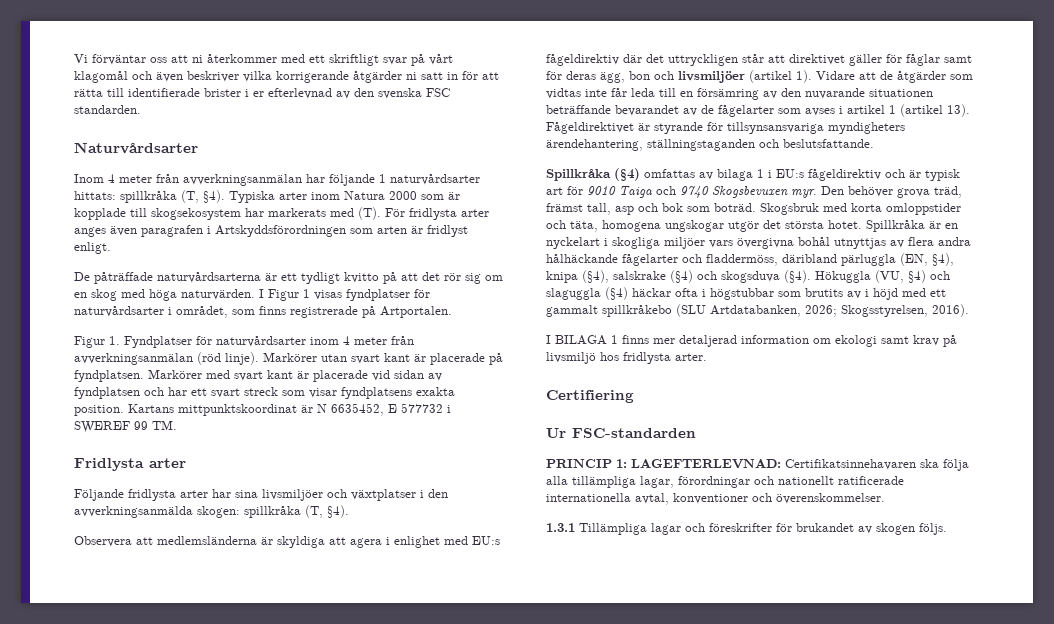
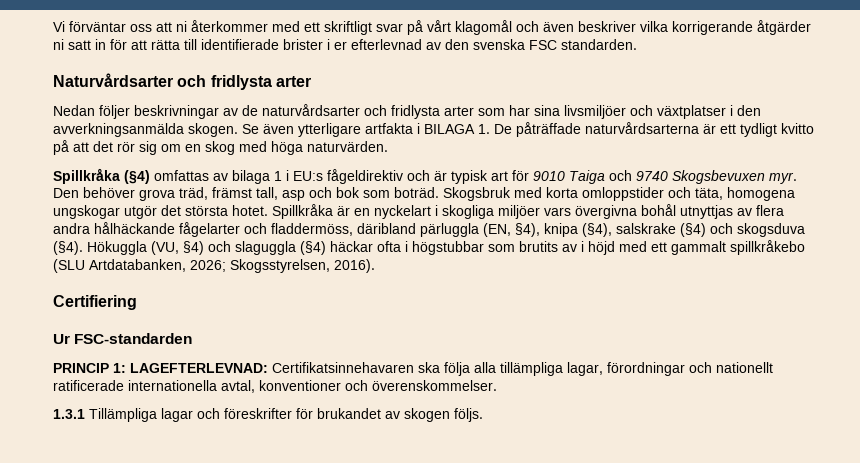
- Naturvårdsarter
- Inom 4 meter från avverkningsanmälan har följande 1 naturvårdsarter hittats: spillkråka (T, §4). Typiska arter inom Natura 2000 som är kopplade till skogsekosystem har markerats med (T). För fridlysta arter anges även paragrafen i Artskyddsförordningen som arten är fridlyst enligt.
- De påträffade naturvårdsarterna är ett tydligt kvitto på att det rör sig om en skog med höga naturvärden. I Figur 1 visas fyndplatser för naturvårdsarter i området, som finns registrerade på Artportalen.
- Figur 1. Fyndplatser för naturvårdsarter inom 4 meter från avverkningsanmälan (röd linje). Markörer utan svart kant är placerade på fyndplatsen. Markörer med svart kant är placerade vid sidan av fyndplatsen och har ett svart streck som visar fyndplatsens exakta position. Kartans mittpunktskoordinat är N 6635452, E 577732 i SWEREF 99 TM.
- Fridlysta arter
- Följande fridlysta arter har sina livsmiljöer och växtplatser i den avverkningsanmälda skogen: spillkråka (T, §4).
- Observera att medlemsländerna är skyldiga att agera i enlighet med EU:s fågeldirektiv där det uttryckligen står att direktivet gäller för fåglar samt för deras ägg, bon och livsmiljöer (artikel 1). Vidare att de åtgärder som vidtas inte får leda till en försämring av den nuvarande situationen beträffande bevarandet av de fågelarter som avses i artikel 1 (artikel 13). Fågeldirektivet är styrande för tillsynsansvariga myndigheters ärendehantering, ställningstaganden och beslutsfattande.
+ Naturvårdsarter och fridlysta arter
+ Nedan följer beskrivningar av de naturvårdsarter och fridlysta arter som har sina livsmiljöer och växtplatser i den avverkningsanmälda skogen. Se även ytterligare artfakta i BILAGA 1. De påträffade naturvårdsarterna är ett tydligt kvitto på att det rör sig om en skog med höga naturvärden.
- I BILAGA 1 finns mer detaljerad information om ekologi samt krav på livsmiljö hos fridlysta arter.

